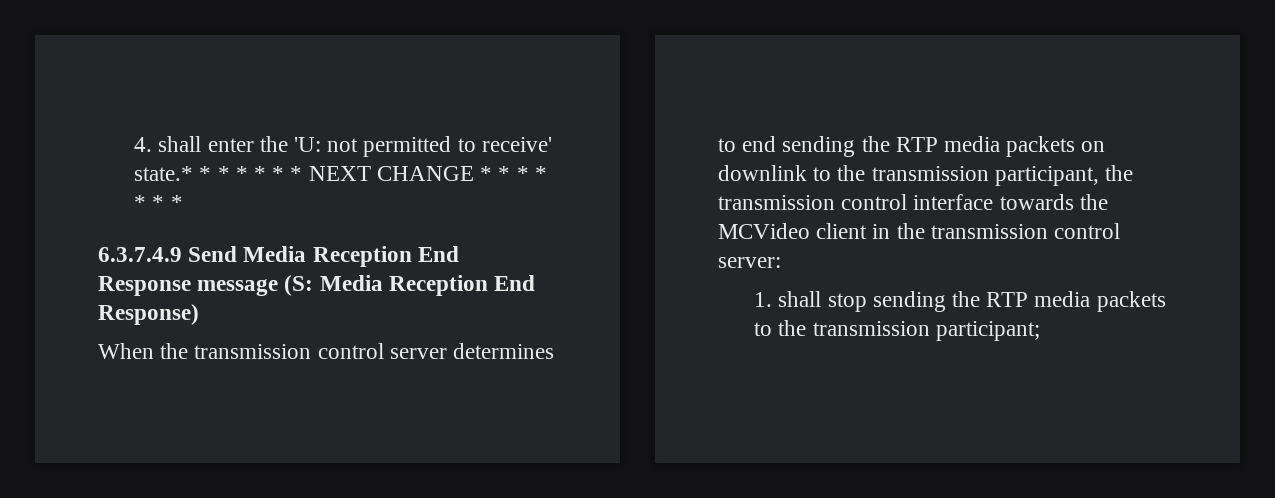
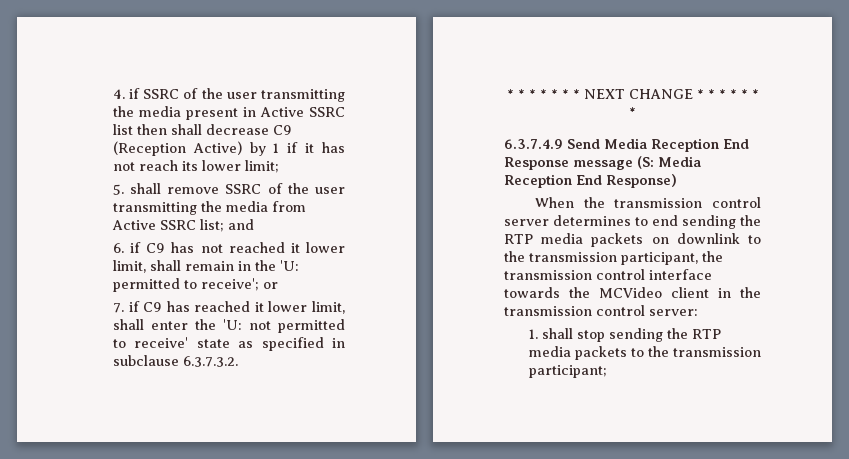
- 4. shall enter the 'U: not permitted to receive' state.* * * * * * * NEXT CHANGE * * * * * * *
+ 4. if SSRC of the user transmitting the media present in Active SSRC list then shall decrease C9 (Reception Active) by 1 if it has not reach its lower limit;
+ 5. shall remove SSRC of the user transmitting the media from Active SSRC list; and
+ 6. if C9 has not reached it lower limit, shall remain in the 'U: permitted to receive'; or
+ 7. if C9 has reached it lower limit, shall enter the 'U: not permitted to receive' state as specified in subclause 6.3.7.3.2.
+ * * * * * * * NEXT CHANGE * * * * * * *

